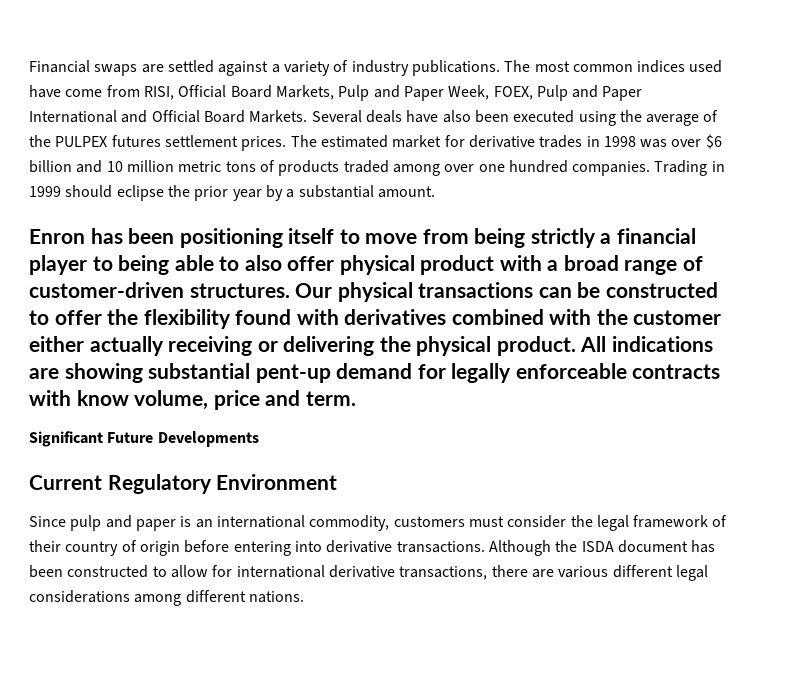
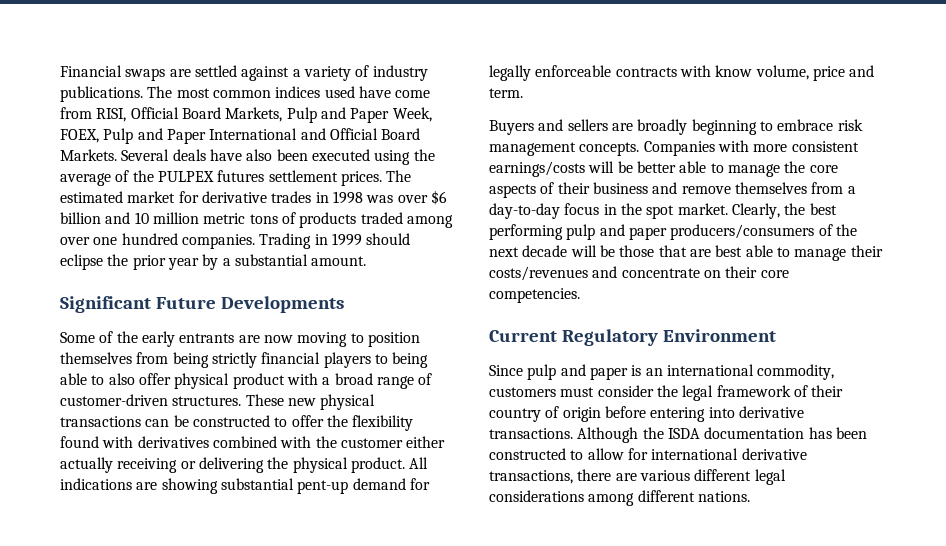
- Enron has been positioning itself to move from being strictly a financial player to being able to also offer physical product with a broad range of customer-driven structures.
+ Significant Future Developments
+ Some of the early entrants are now moving to position themselves from being strictly financial players to being able to also offer physical product with a broad range of customer-driven structures.
- Our physical transactions can be constructed to offer the flexibility found with derivatives combined with the customer either actually receiving or delivering the physical product.
+ These new physical transactions can be constructed to offer the flexibility found with derivatives combined with the customer either actually receiving or delivering the physical product.
- Significant Future Developments
+ Buyers and sellers are broadly beginning to embrace risk management concepts. Companies with more consistent earnings/costs will be better able to manage the core aspects of their business and remove themselves from a day-to-day focus in the spot market. Clearly, the best performing pulp and paper producers/consumers of the next decade will be those that are best able to manage their costs/revenues and concentrate on their core competencies.
- Although the ISDA document has been constructed to allow for international derivative transactions, there are various different legal considerations among different nations.
+ Although the ISDA documentation has been constructed to allow for international derivative transactions, there are various different legal considerations among different nations.

